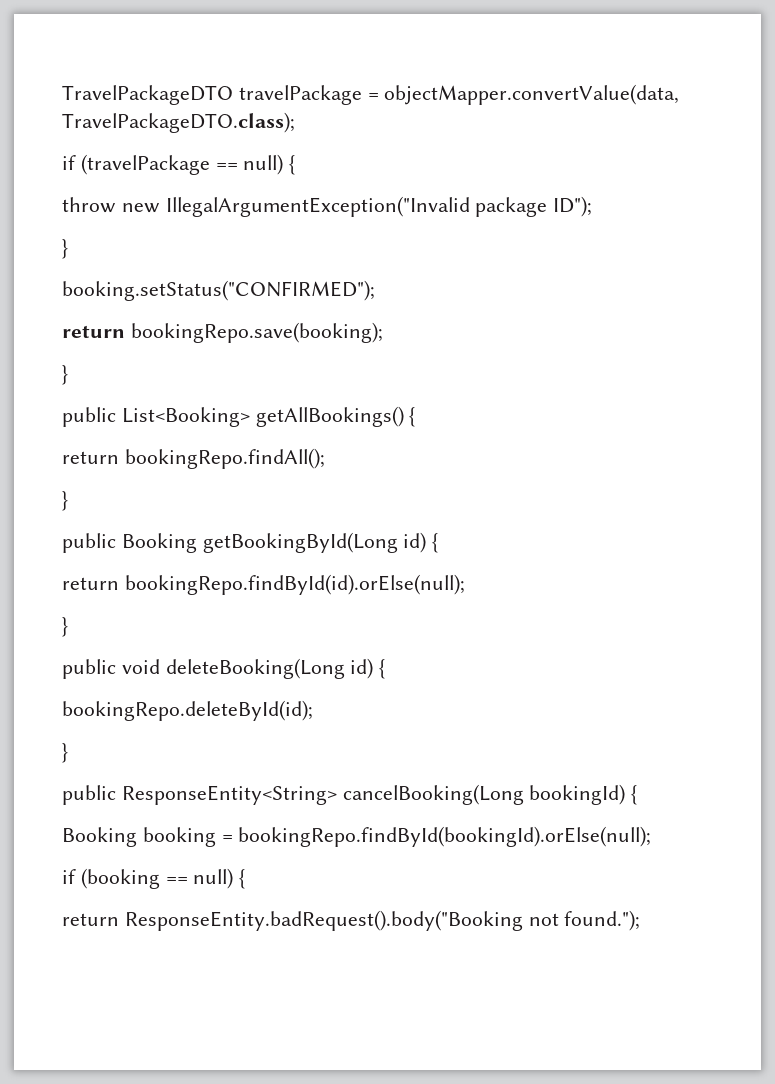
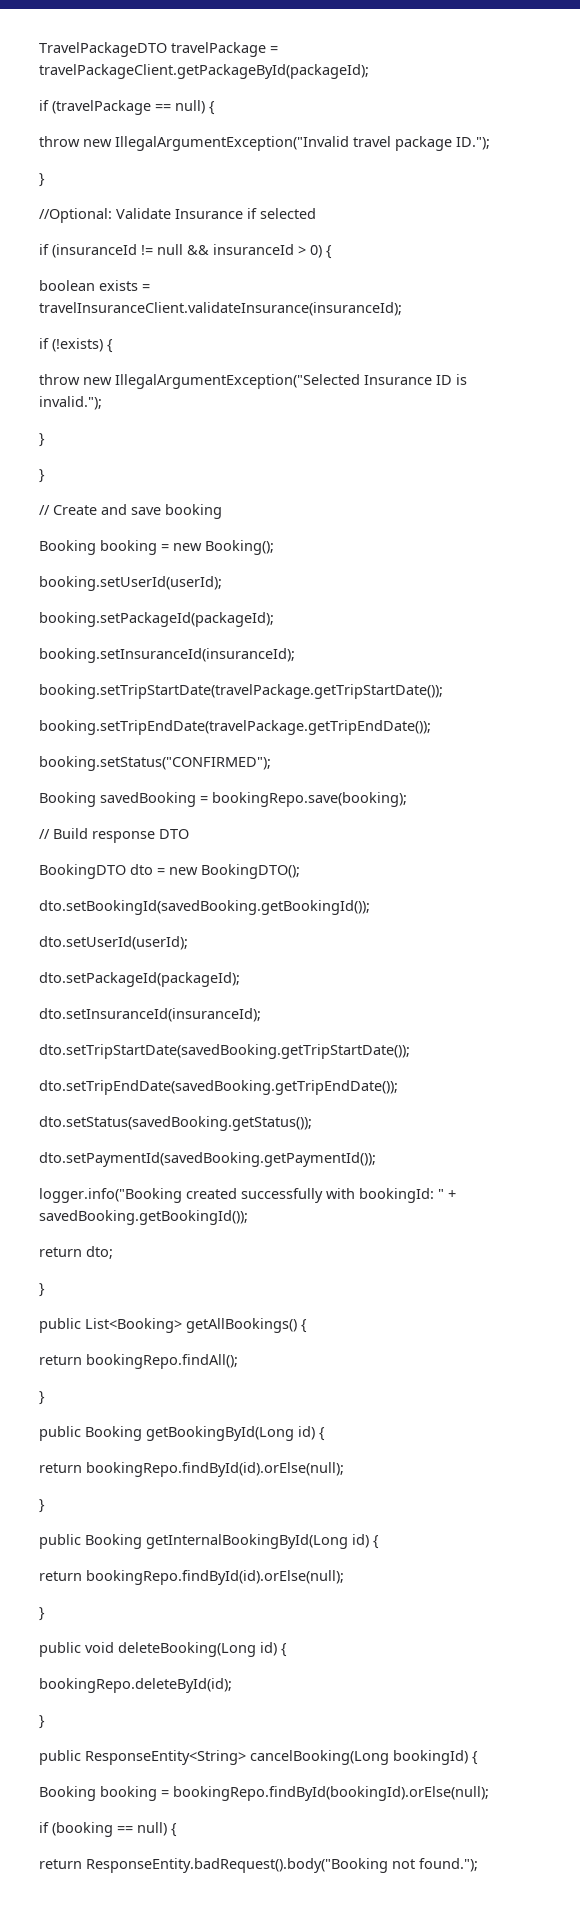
- TravelPackageDTO travelPackage = objectMapper.convertValue(data, TravelPackageDTO.class);
+ TravelPackageDTO travelPackage = travelPackageClient.getPackageById(packageId);
- throw new IllegalArgumentException("Invalid package ID");
+ throw new IllegalArgumentException("Invalid travel package ID.");
  }
+ //Optional: Validate Insurance if selected
+ if (insuranceId != null && insuranceId > 0) {
+ boolean exists = travelInsuranceClient.validateInsurance(insuranceId);
+ if (!exists) {
+ throw new IllegalArgumentException("Selected Insurance ID is invalid.");
+ }
+ }
+ // Create and save booking
+ Booking booking = new Booking();
+ booking.setUserId(userId);
+ booking.setPackageId(packageId);
+ booking.setInsuranceId(insuranceId);
+ booking.setTripStartDate(travelPackage.getTripStartDate());
+ booking.setTripEndDate(travelPackage.getTripEndDate());
  booking.setStatus("CONFIRMED");
- return bookingRepo.save(booking);
+ Booking savedBooking = bookingRepo.save(booking);
+ // Build response DTO
+ BookingDTO dto = new BookingDTO();
+ dto.setBookingId(savedBooking.getBookingId());
+ dto.setUserId(userId);
+ dto.setPackageId(packageId);
+ dto.setInsuranceId(insuranceId);
+ dto.setTripStartDate(savedBooking.getTripStartDate());
+ dto.setTripEndDate(savedBooking.getTripEndDate());
+ dto.setStatus(savedBooking.getStatus());
+ dto.setPaymentId(savedBooking.getPaymentId());
+ logger.info("Booking created successfully with bookingId: " + savedBooking.getBookingId());
+ return dto;
+ public Booking getInternalBookingById(Long id) {
+ return bookingRepo.findById(id).orElse(null);
+ }

